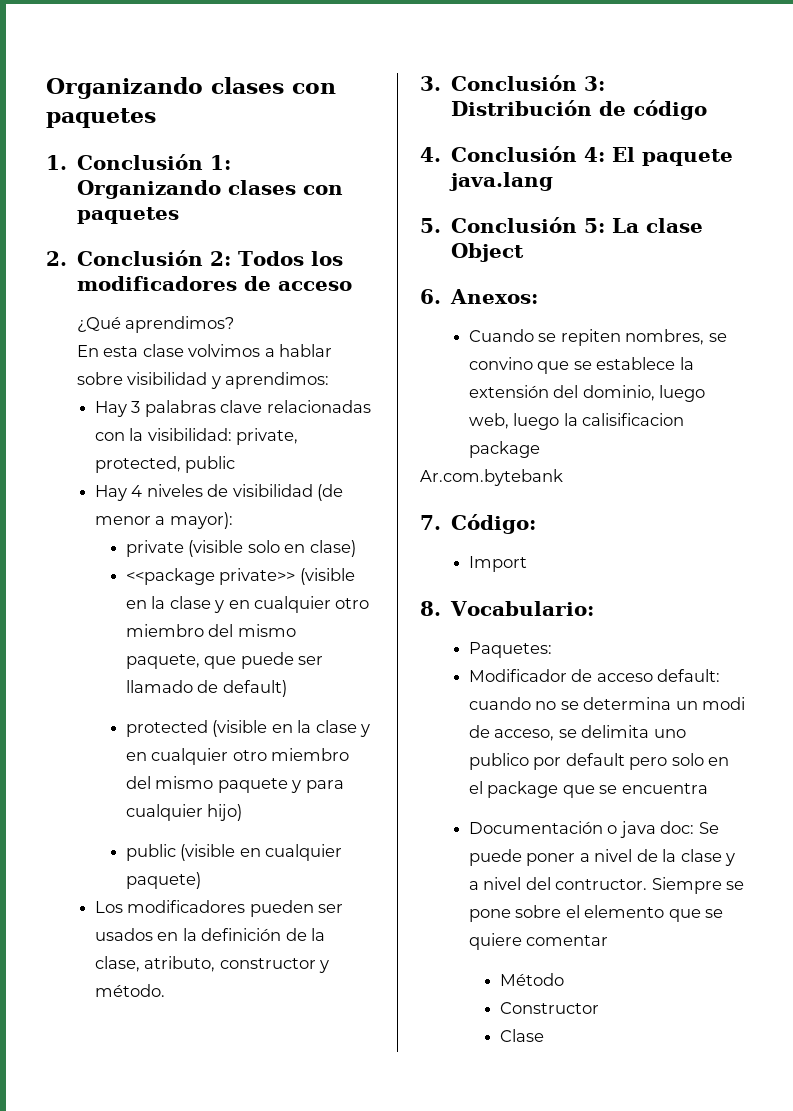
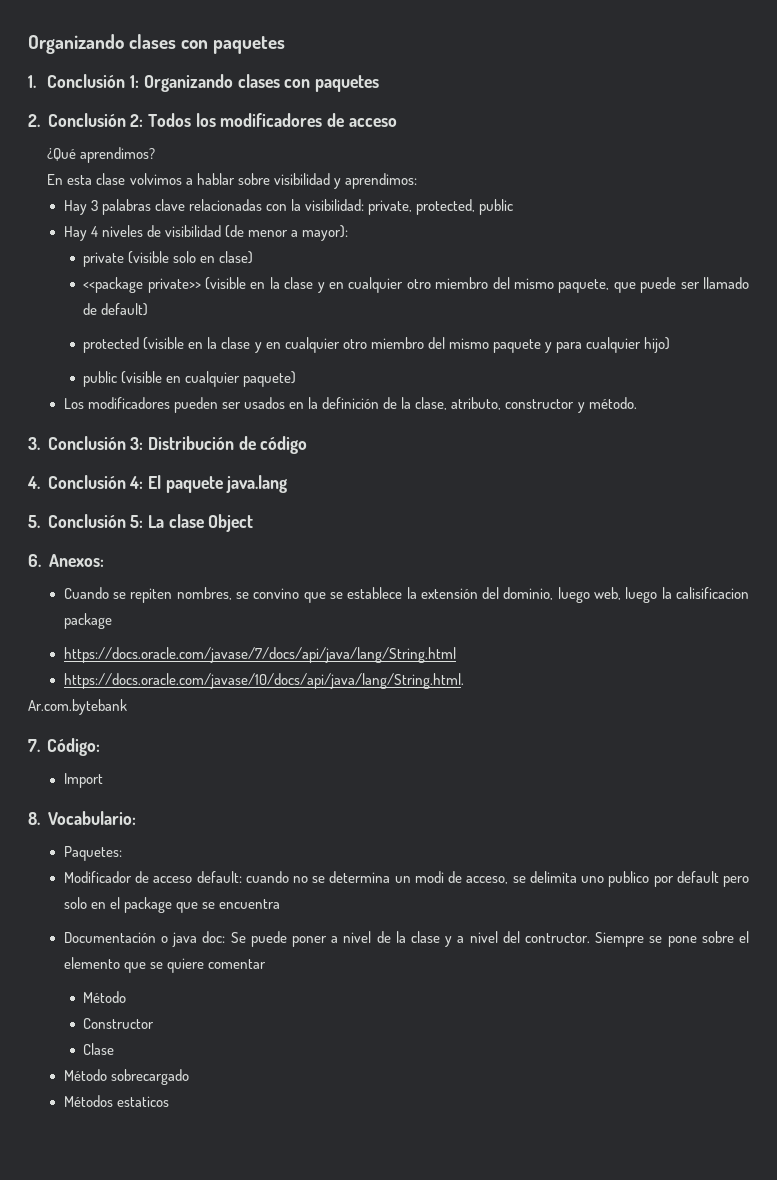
+ https://docs.oracle.com/javase/7/docs/api/java/lang/String.html
+ https://docs.oracle.com/javase/10/docs/api/java/lang/String.html.
+ Método sobrecargado
+ Métodos estaticos

